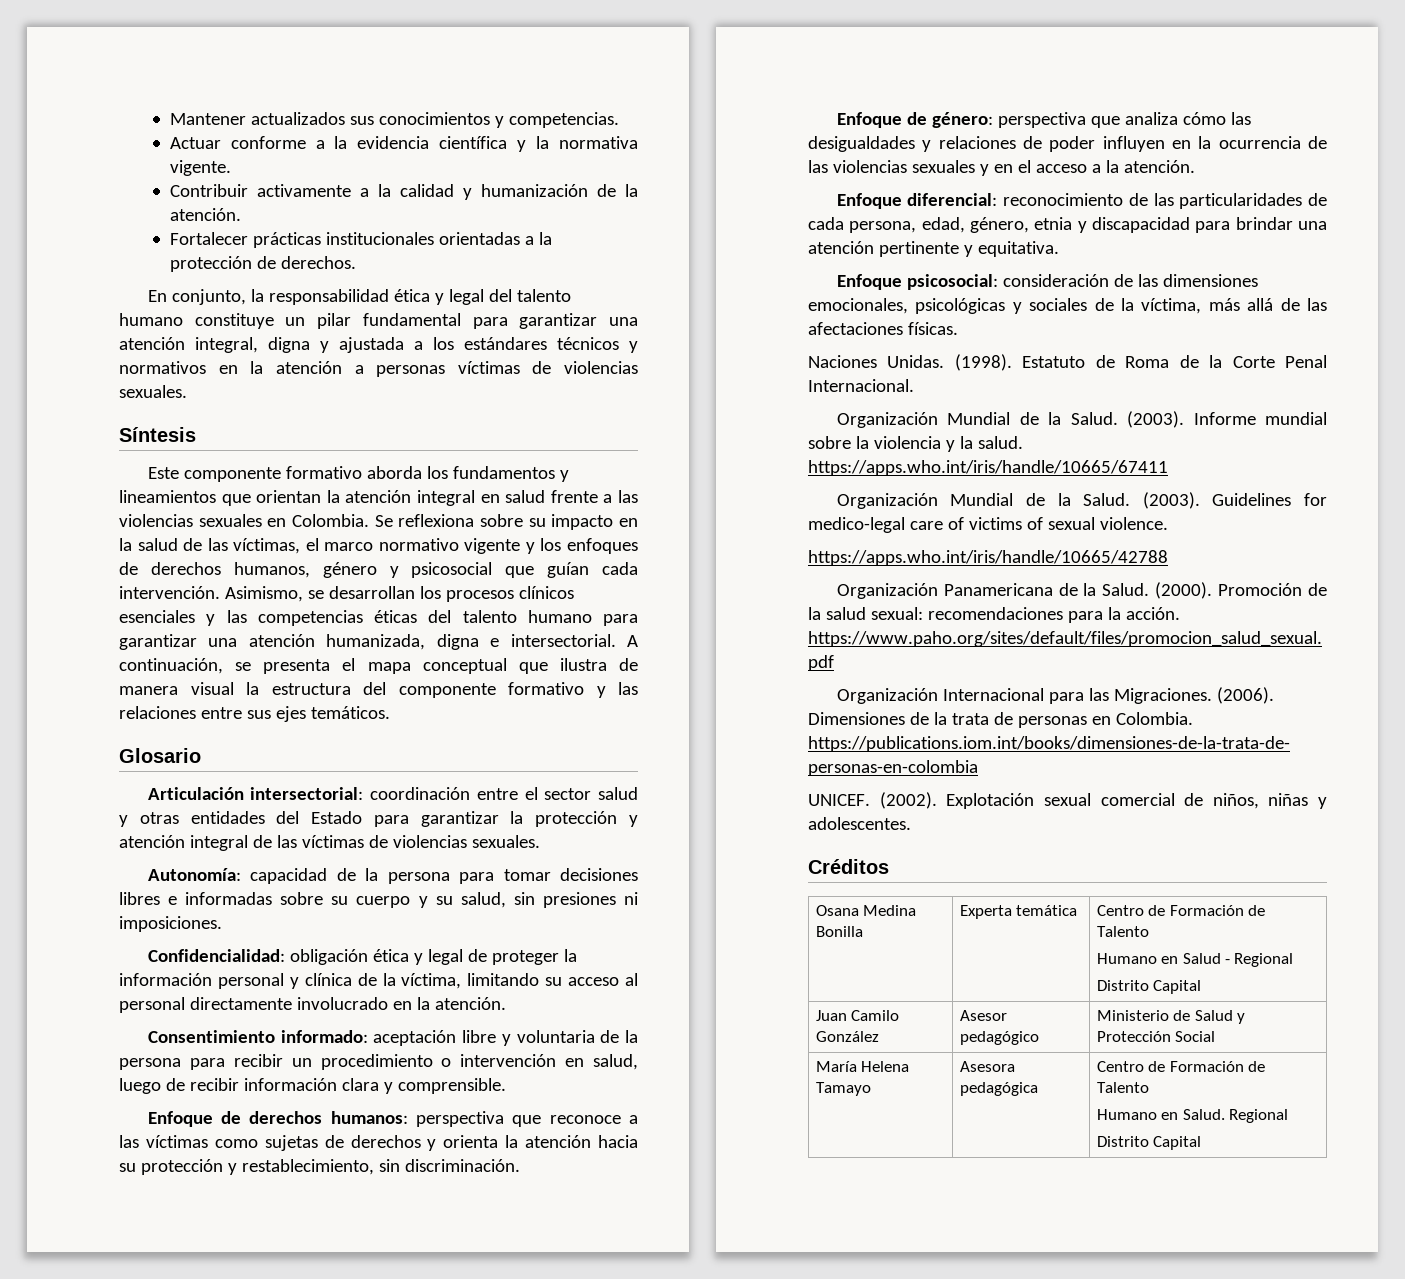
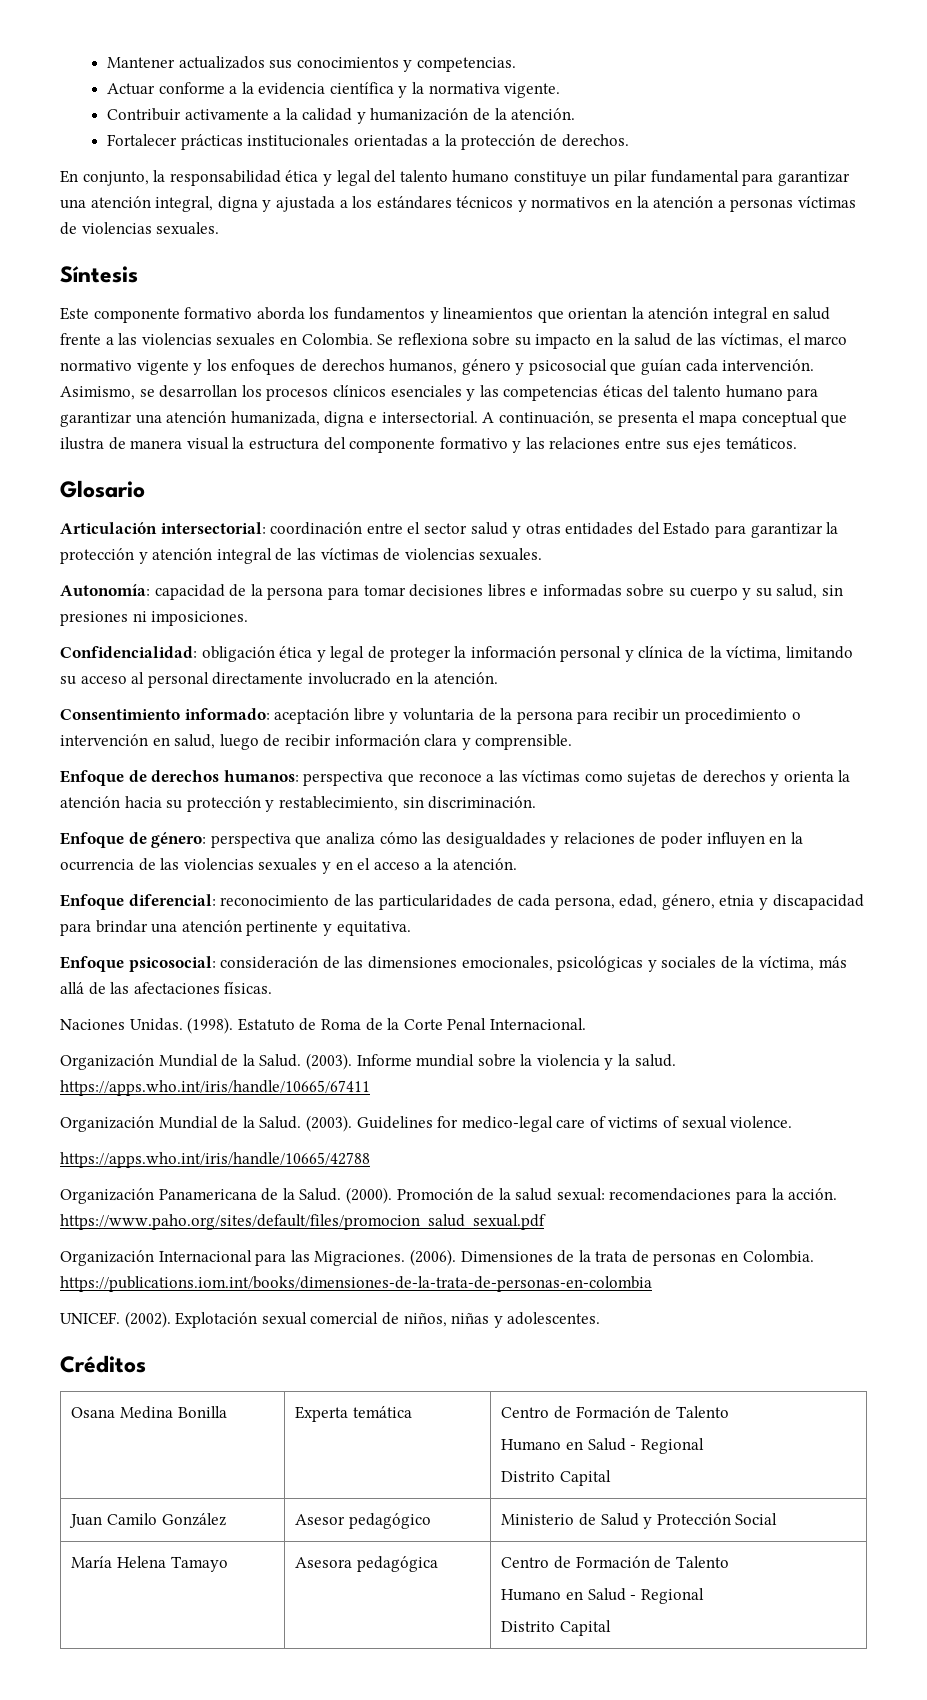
  María Helena Tamayo | Asesora pedagógica | Centro de Formación de Talento
- Humano en Salud. Regional
+ Humano en Salud - Regional

